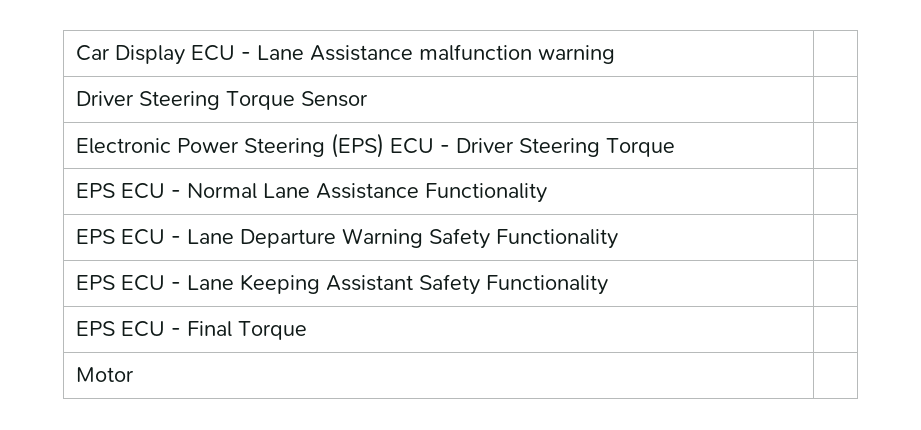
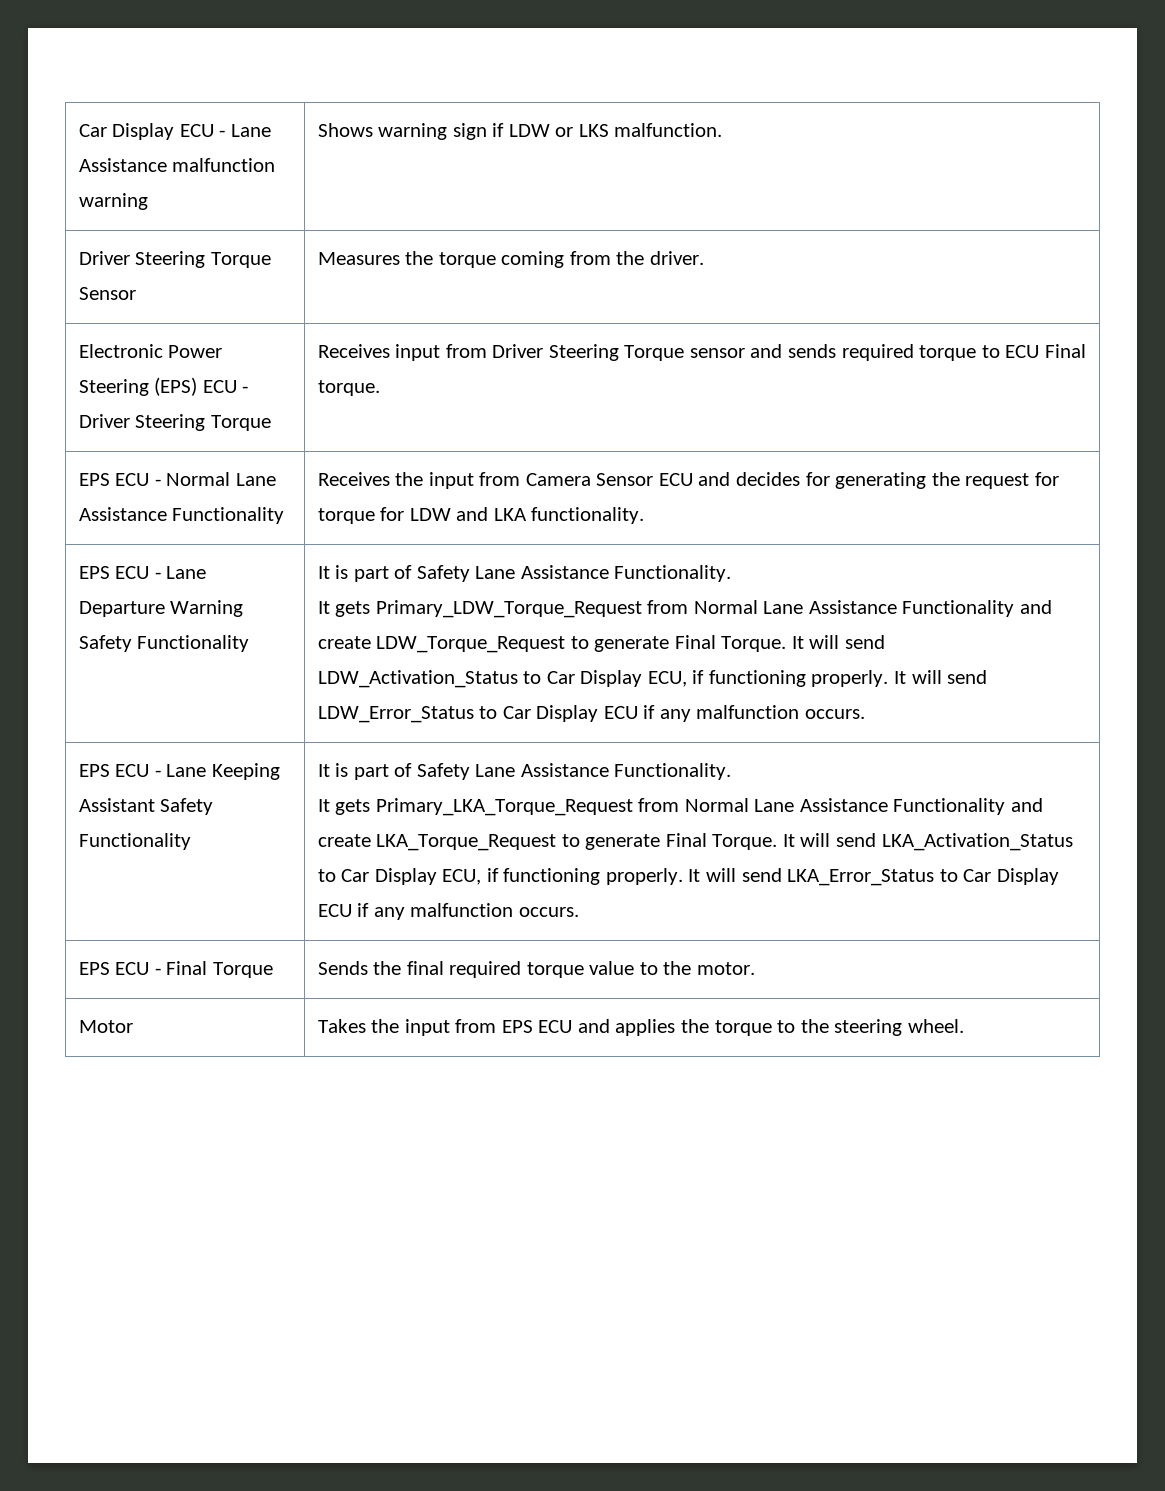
- Car Display ECU - Lane Assistance malfunction warning |
- Driver Steering Torque Sensor |
+ Car Display ECU - Lane Assistance malfunction warning | Shows warning sign if LDW or LKS malfunction.
+ Driver Steering Torque Sensor | Measures the torque coming from the driver.
- Electronic Power Steering (EPS) ECU - Driver Steering Torque |
+ Electronic Power Steering (EPS) ECU - Driver Steering Torque | Receives input from Driver Steering Torque sensor and sends required torque to ECU Final torque.
- EPS ECU - Normal Lane Assistance Functionality |
+ EPS ECU - Normal Lane Assistance Functionality | Receives the input from Camera Sensor ECU and decides for generating the request for torque for LDW and LKA functionality.
- EPS ECU - Lane Departure Warning Safety Functionality
+ EPS ECU - Lane Departure Warning Safety Functionality | It is part of Safety Lane Assistance Functionality.
+ It gets Primary_LDW_Torque_Request from Normal Lane Assistance Functionality and create LDW_Torque_Request to generate Final Torque. It will send LDW_Activation_Status to Car Display ECU, if functioning properly. It will send LDW_Error_Status to Car Display ECU if any malfunction occurs.
- EPS ECU - Lane Keeping Assistant Safety Functionality
+ EPS ECU - Lane Keeping Assistant Safety Functionality | It is part of Safety Lane Assistance Functionality.
+ It gets Primary_LKA_Torque_Request from Normal Lane Assistance Functionality and create LKA_Torque_Request to generate Final Torque. It will send LKA_Activation_Status to Car Display ECU, if functioning properly. It will send LKA_Error_Status to Car Display ECU if any malfunction occurs.
- EPS ECU - Final Torque |
- Motor |
+ EPS ECU - Final Torque | Sends the final required torque value to the motor.
+ Motor | Takes the input from EPS ECU and applies the torque to the steering wheel.

